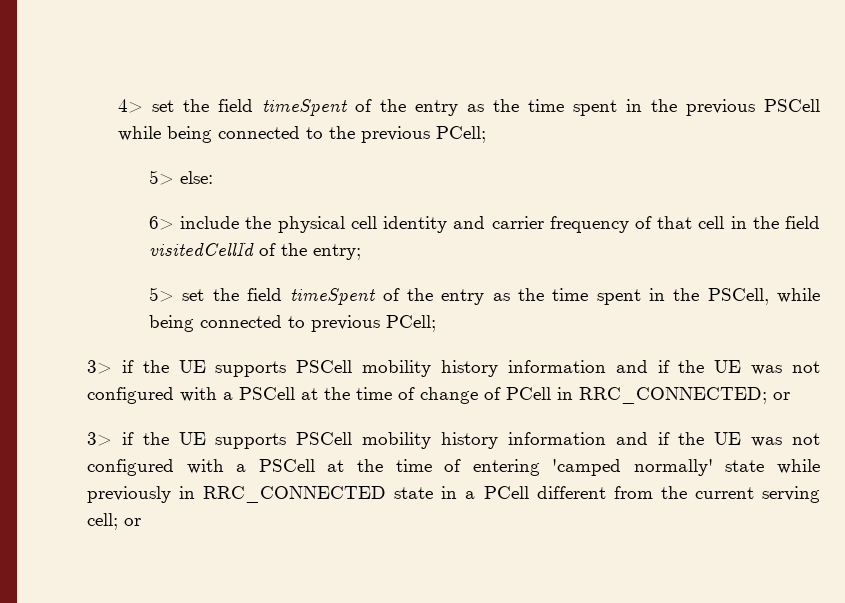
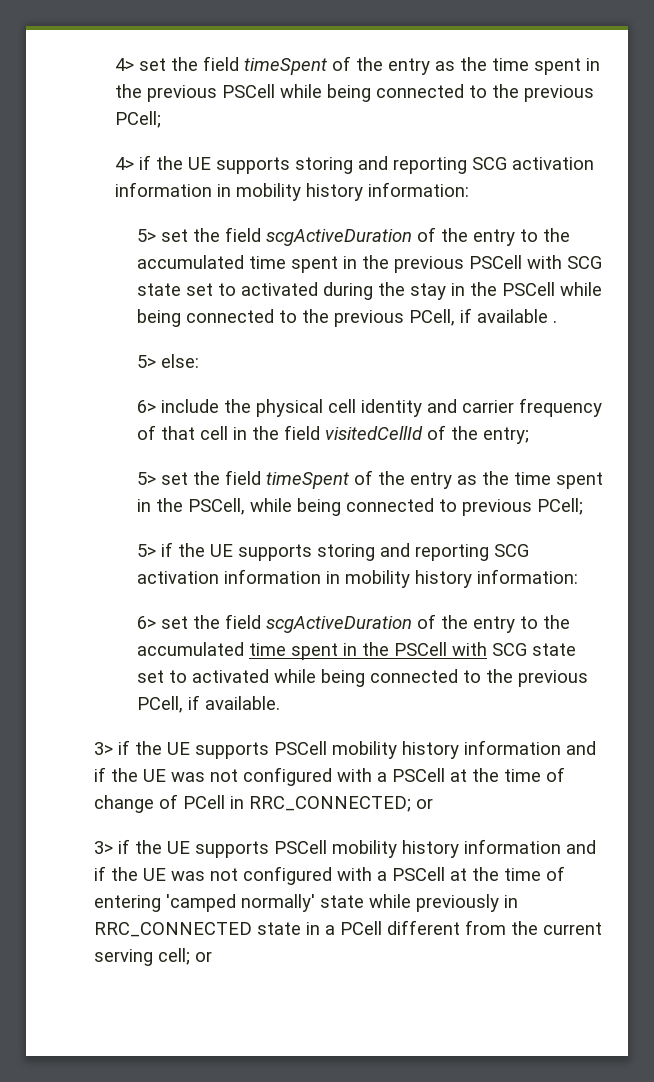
+ 4> if the UE supports storing and reporting SCG activation information in mobility history information:
+ 5> set the field scgActiveDuration of the entry to the accumulated time spent in the previous PSCell with SCG state set to activated during the stay in the PSCell while being connected to the previous PCell, if available .
+ 5> if the UE supports storing and reporting SCG activation information in mobility history information:
+ 6> set the field scgActiveDuration of the entry to the accumulated time spent in the PSCell with SCG state set to activated while being connected to the previous PCell, if available.

